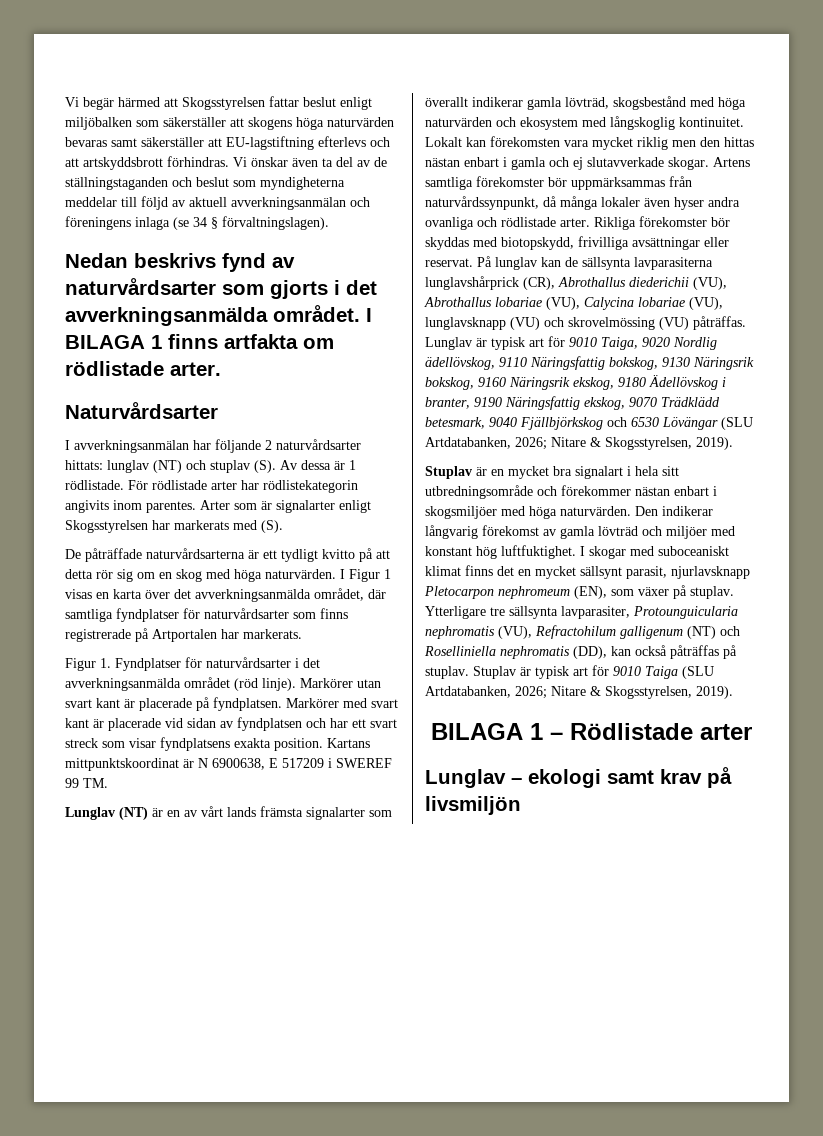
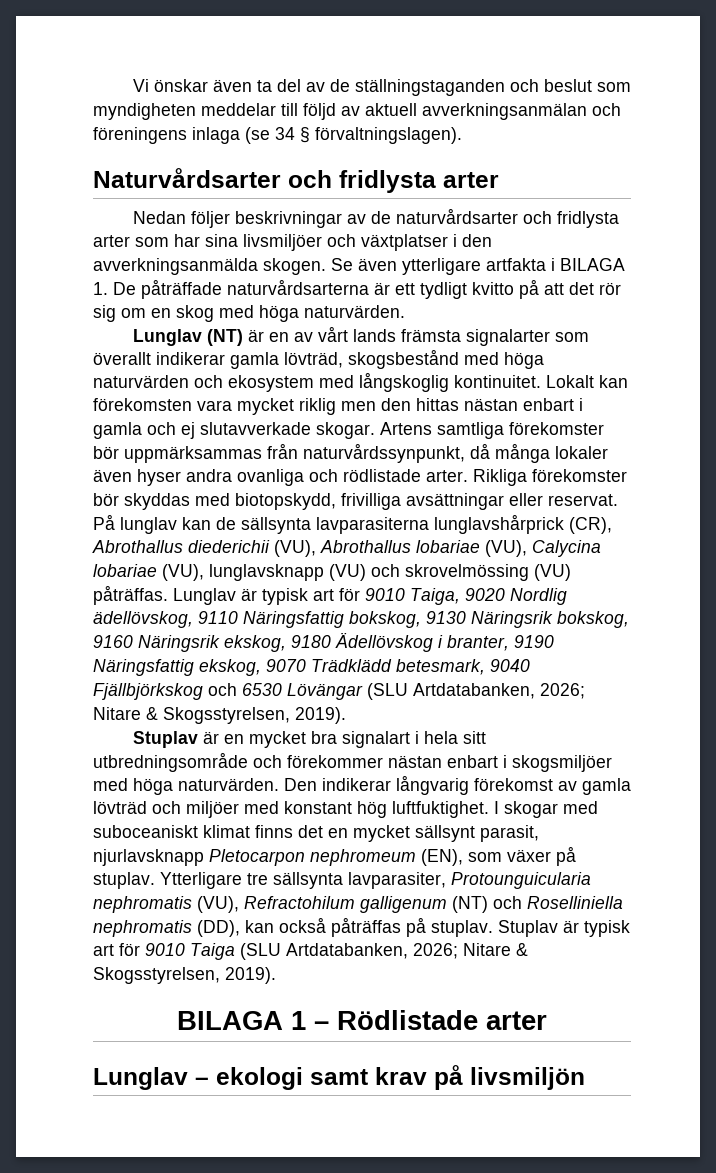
- Vi begär härmed att Skogsstyrelsen fattar beslut enligt miljöbalken som säkerställer att skogens höga naturvärden bevaras samt säkerställer att EU-lagstiftning efterlevs och att artskyddsbrott förhindras. Vi önskar även ta del av de ställningstaganden och beslut som myndigheterna meddelar till följd av aktuell avverkningsanmälan och föreningens inlaga (se 34 § förvaltningslagen).
+ Vi önskar även ta del av de ställningstaganden och beslut som myndigheten meddelar till följd av aktuell avverkningsanmälan och föreningens inlaga (se 34 § förvaltningslagen).
- Nedan beskrivs fynd av naturvårdsarter som gjorts i det avverkningsanmälda området. I BILAGA 1 finns artfakta om rödlistade arter.
- Naturvårdsarter
- I avverkningsanmälan har följande 2 naturvårdsarter hittats: lunglav (NT) och stuplav (S). Av dessa är 1 rödlistade. För rödlistade arter har rödlistekategorin angivits inom parentes. Arter som är signalarter enligt Skogsstyrelsen har markerats med (S).
- De påträffade naturvårdsarterna är ett tydligt kvitto på att detta rör sig om en skog med höga naturvärden. I Figur 1 visas en karta över det avverkningsanmälda området, där samtliga fyndplatser för naturvårdsarter som finns registrerade på Artportalen har markerats.
- Figur 1. Fyndplatser för naturvårdsarter i det avverkningsanmälda området (röd linje). Markörer utan svart kant är placerade på fyndplatsen. Markörer med svart kant är placerade vid sidan av fyndplatsen och har ett svart streck som visar fyndplatsens exakta position. Kartans mittpunktskoordinat är N 6900638, E 517209 i SWEREF 99 TM.
+ Naturvårdsarter och fridlysta arter
+ Nedan följer beskrivningar av de naturvårdsarter och fridlysta arter som har sina livsmiljöer och växtplatser i den avverkningsanmälda skogen. Se även ytterligare artfakta i BILAGA 1. De påträffade naturvårdsarterna är ett tydligt kvitto på att det rör sig om en skog med höga naturvärden.

